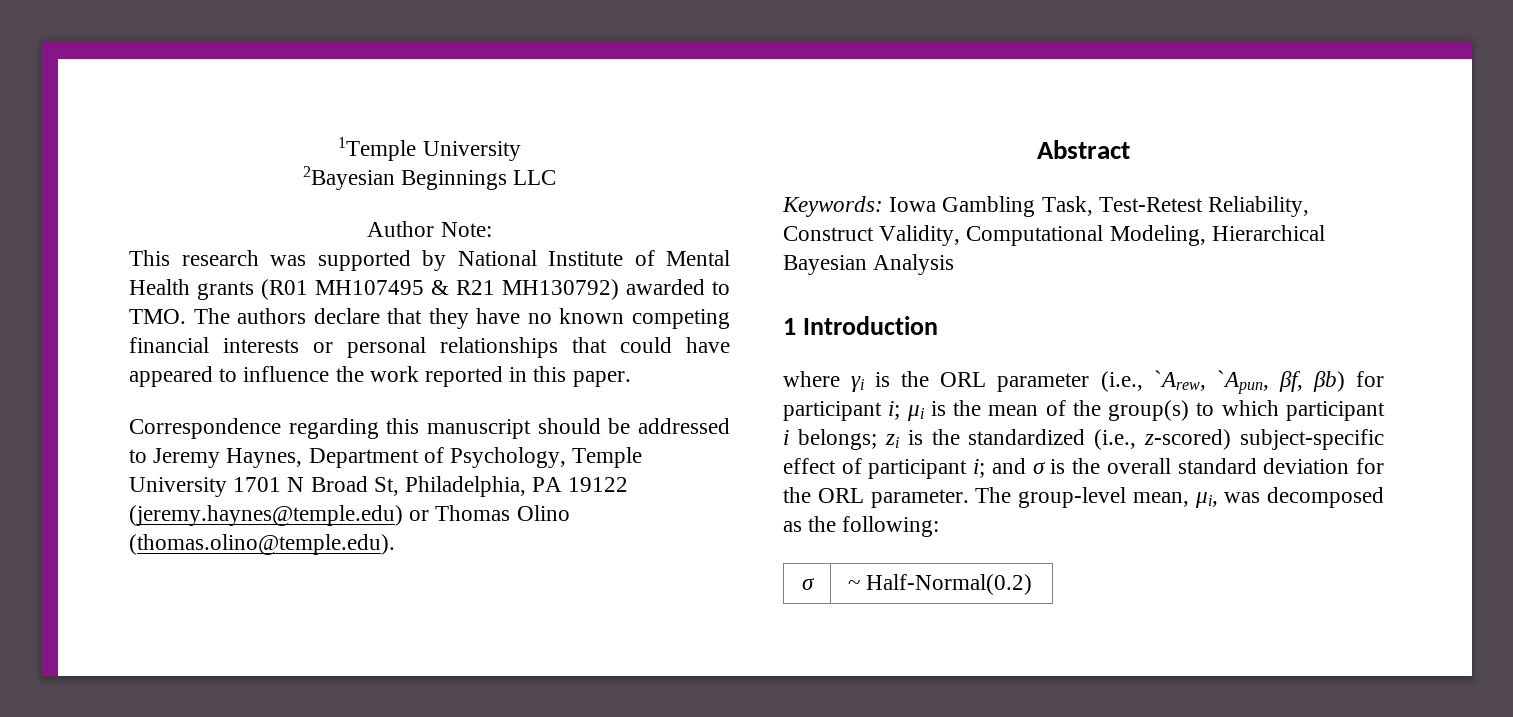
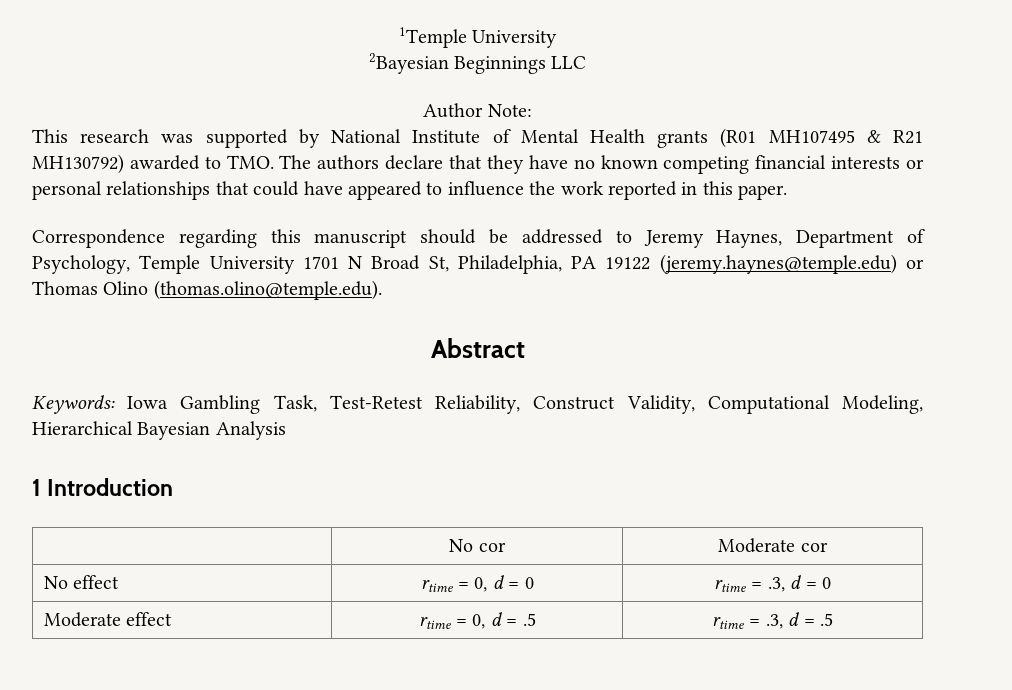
- where γi is the ORL parameter (i.e., `Arew, `Apun, βf, βb) for participant i; μi is the mean of the group(s) to which participant i belongs; zi is the standardized (i.e., z-scored) subject-specific effect of participant i; and σ is the overall standard deviation for the ORL parameter. The group-level mean, μi, was decomposed as the following:
- σ | ~ Half-Normal(0.2)
+ | No cor | Moderate cor
+ No effect | rtime = 0, d = 0 | rtime = .3, d = 0
+ Moderate effect | rtime = 0, d = .5 | rtime = .3, d = .5

